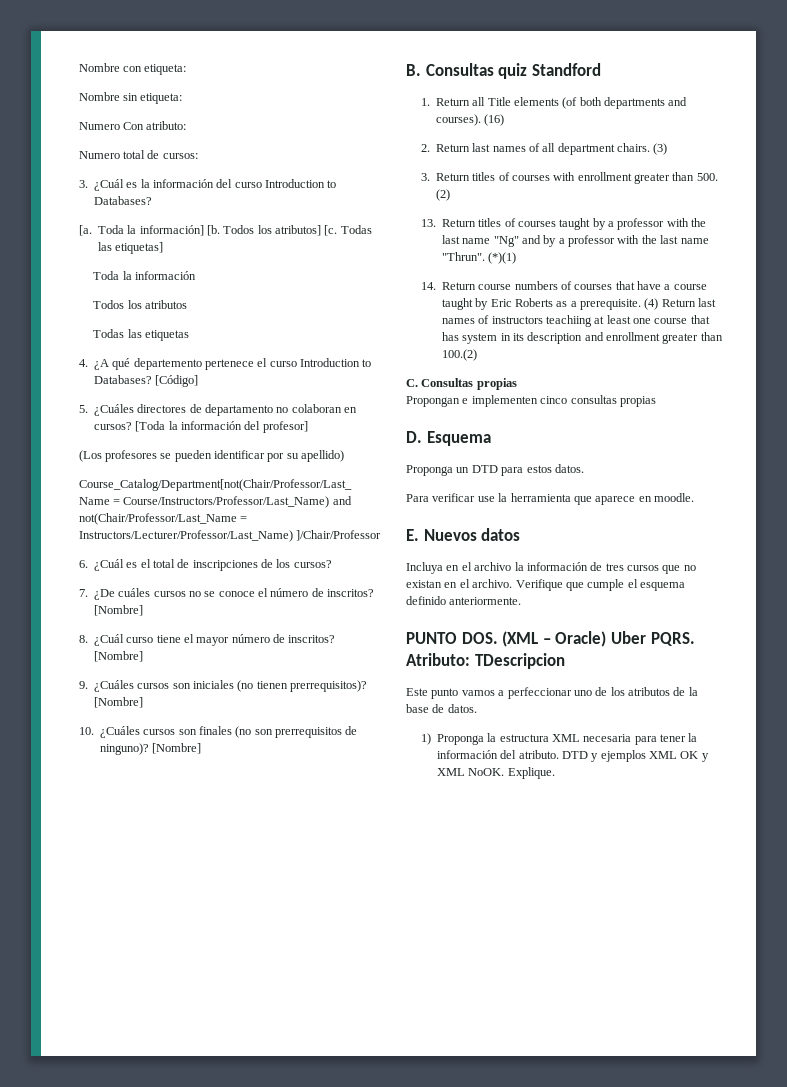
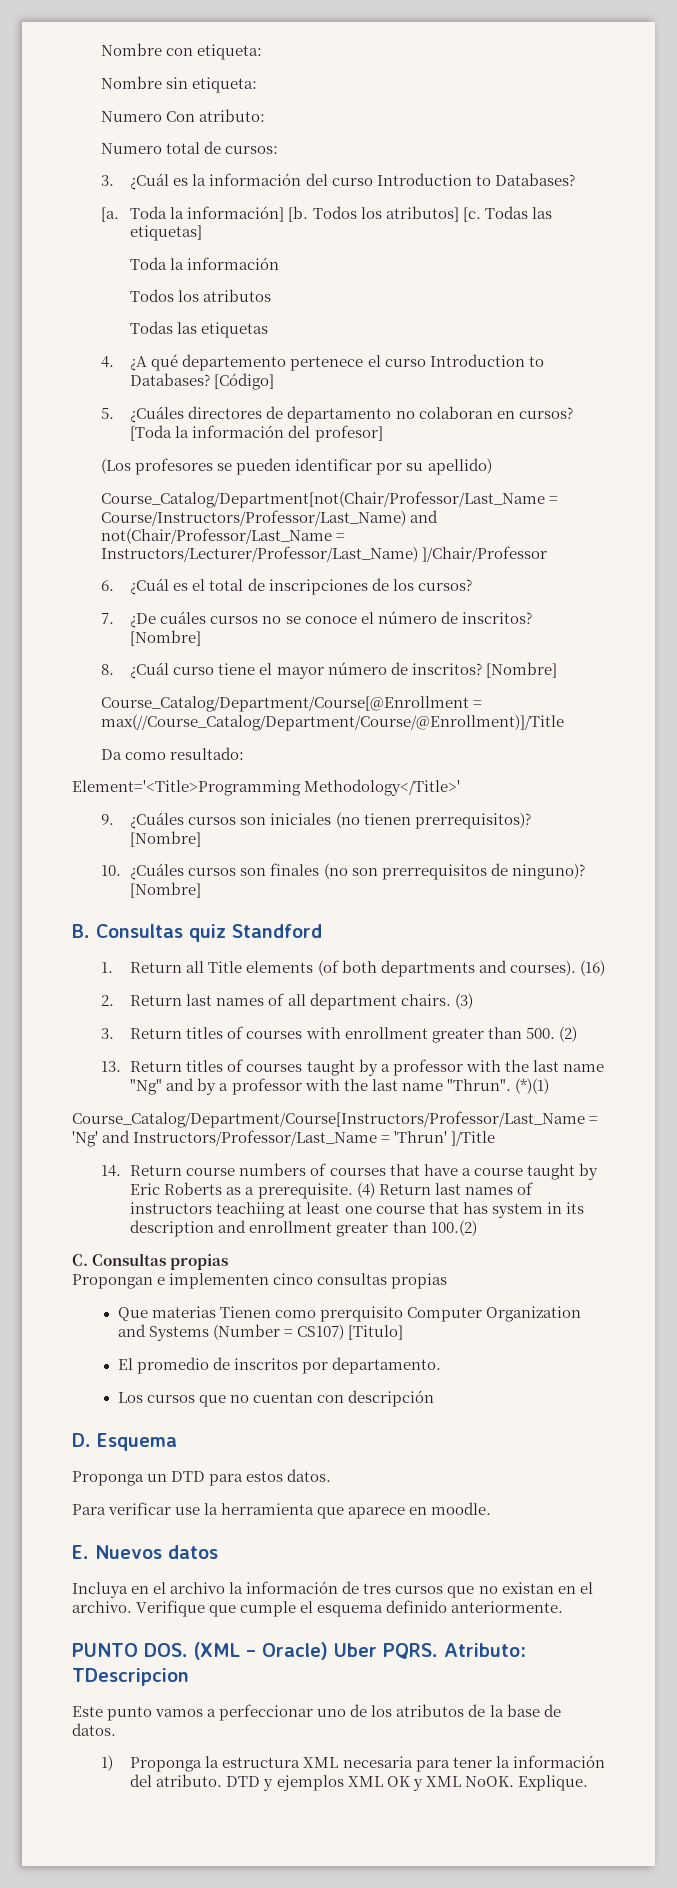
+ Course_Catalog/Department/Course[@Enrollment = max(//Course_Catalog/Department/Course/@Enrollment)]/Title
+ Da como resultado:
+ Element='<Title>Programming Methodology</Title>'
+ Course_Catalog/Department/Course[Instructors/Professor/Last_Name = 'Ng' and Instructors/Professor/Last_Name = 'Thrun' ]/Title
+ Que materias Tienen como prerquisito Computer Organization and Systems (Number = CS107) [Titulo]
+ El promedio de inscritos por departamento.
+ Los cursos que no cuentan con descripción

